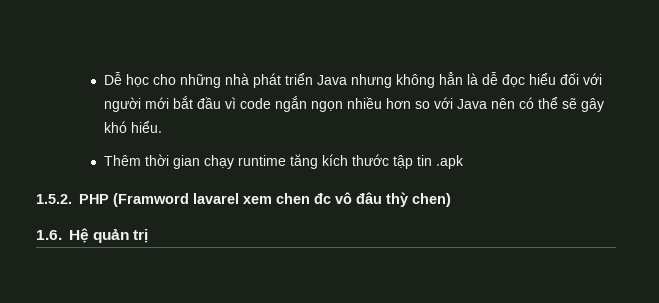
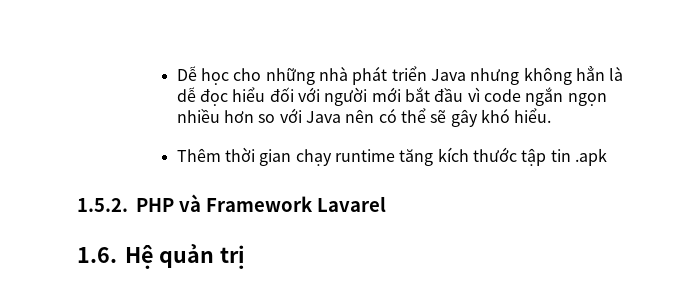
- 1.5.2. PHP (Framword lavarel xem chen đc vô đâu thỳ chen)
+ 1.5.2. PHP và Framework Lavarel

